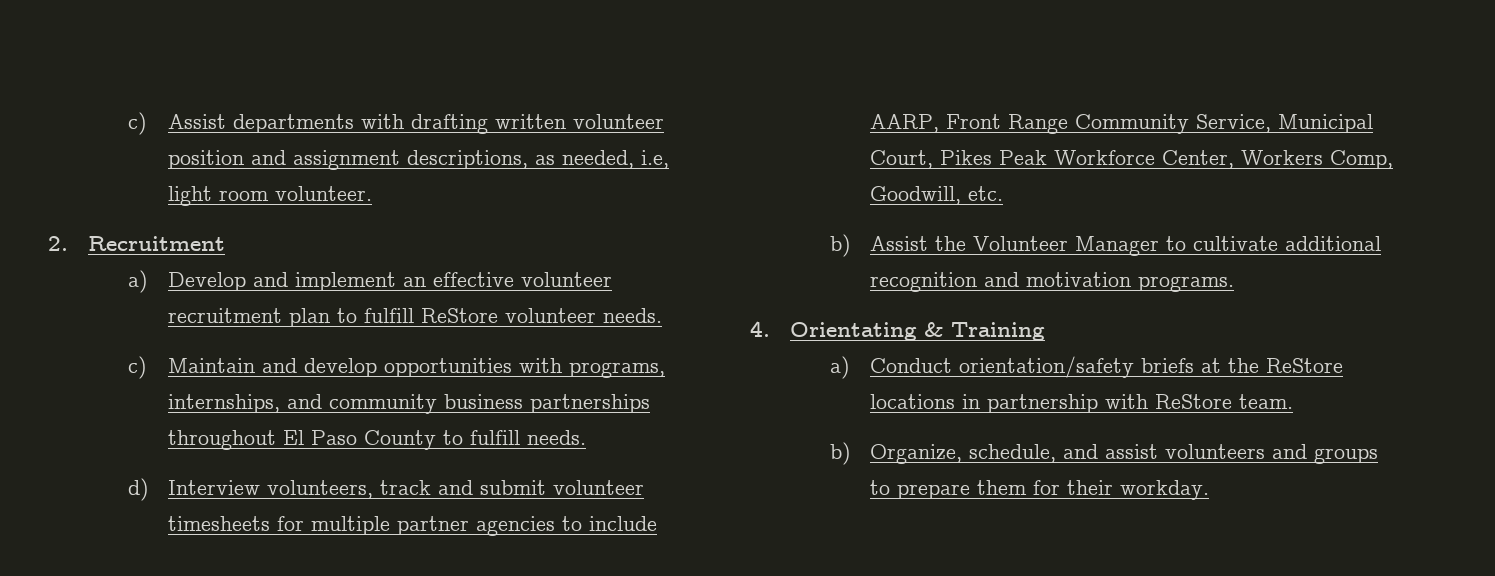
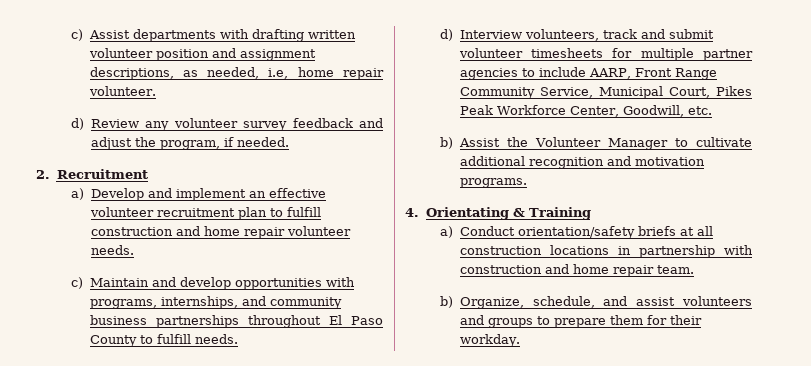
- c) Assist departments with drafting written volunteer position and assignment descriptions, as needed, i.e, light room volunteer.
+ c) Assist departments with drafting written volunteer position and assignment descriptions, as needed, i.e, home repair volunteer.
+ d) Review any volunteer survey feedback and adjust the program, if needed.
- a) Develop and implement an effective volunteer recruitment plan to fulfill ReStore volunteer needs.
+ a) Develop and implement an effective volunteer recruitment plan to fulfill construction and home repair volunteer needs.
- d) Interview volunteers, track and submit volunteer timesheets for multiple partner agencies to include AARP, Front Range Community Service, Municipal Court, Pikes Peak Workforce Center, Workers Comp, Goodwill, etc.
+ d) Interview volunteers, track and submit volunteer timesheets for multiple partner agencies to include AARP, Front Range Community Service, Municipal Court, Pikes Peak Workforce Center, Goodwill, etc.
- a) Conduct orientation/safety briefs at the ReStore locations in partnership with ReStore team.
+ a) Conduct orientation/safety briefs at all construction locations in partnership with construction and home repair team.

